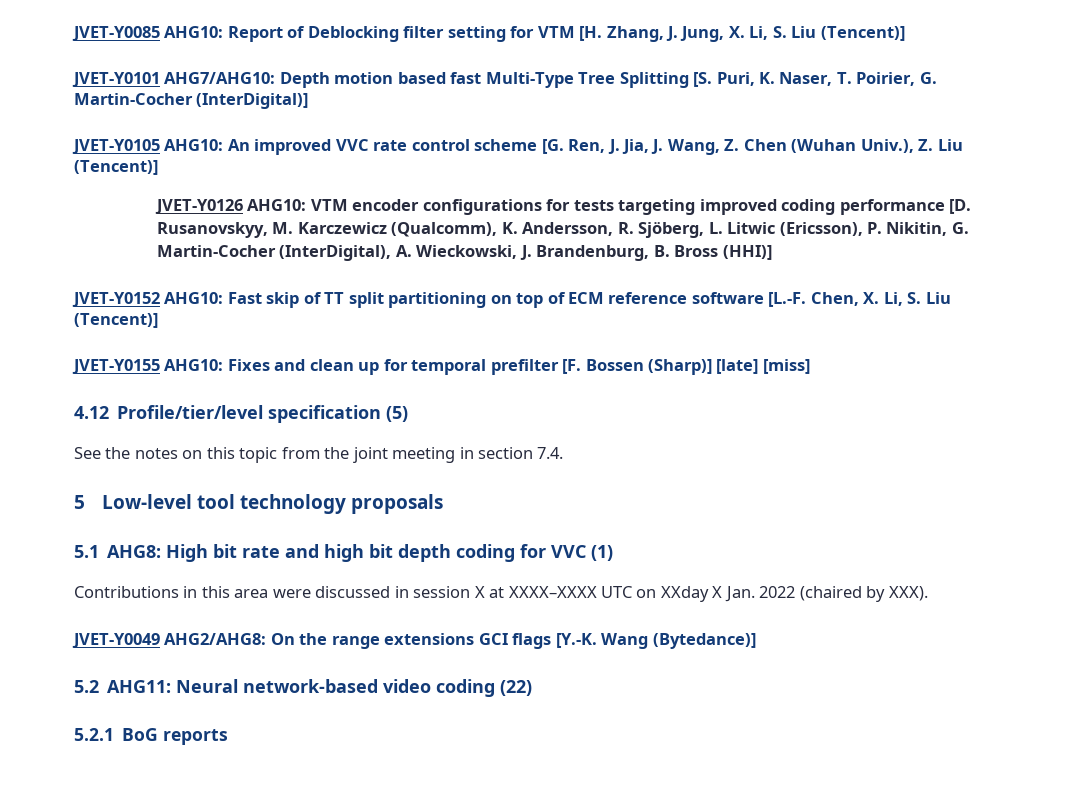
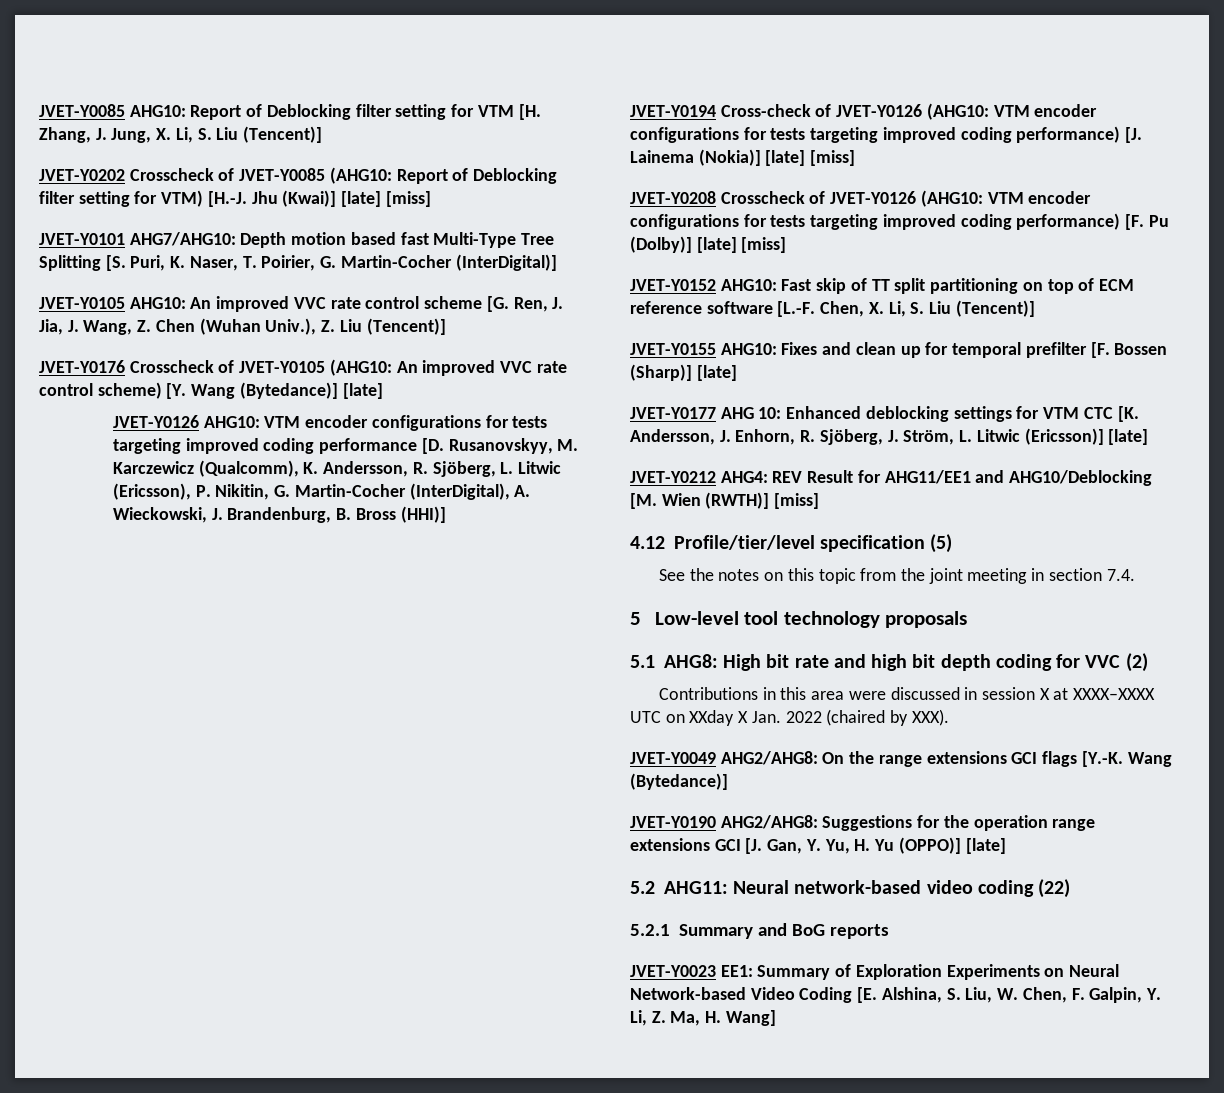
+ JVET-Y0202 Crosscheck of JVET-Y0085 (AHG10: Report of Deblocking filter setting for VTM) [H.-J. Jhu (Kwai)] [late] [miss]
+ JVET-Y0176 Crosscheck of JVET-Y0105 (AHG10: An improved VVC rate control scheme) [Y. Wang (Bytedance)] [late]
+ JVET-Y0194 Cross-check of JVET-Y0126 (AHG10: VTM encoder configurations for tests targeting improved coding performance) [J. Lainema (Nokia)] [late] [miss]
+ JVET-Y0208 Crosscheck of JVET-Y0126 (AHG10: VTM encoder configurations for tests targeting improved coding performance) [F. Pu (Dolby)] [late] [miss]
- JVET-Y0155 AHG10: Fixes and clean up for temporal prefilter [F. Bossen (Sharp)] [late] [miss]
+ JVET-Y0155 AHG10: Fixes and clean up for temporal prefilter [F. Bossen (Sharp)] [late]
+ JVET-Y0177 AHG 10: Enhanced deblocking settings for VTM CTC [K. Andersson, J. Enhorn, R. Sjöberg, J. Ström, L. Litwic (Ericsson)] [late]
+ JVET-Y0212 AHG4: REV Result for AHG11/EE1 and AHG10/Deblocking [M. Wien (RWTH)] [miss]
- 5.1 AHG8: High bit rate and high bit depth coding for VVC (1)
+ 5.1 AHG8: High bit rate and high bit depth coding for VVC (2)
+ JVET-Y0190 AHG2/AHG8: Suggestions for the operation range extensions GCI [J. Gan, Y. Yu, H. Yu (OPPO)] [late]
- 5.2.1 BoG reports
+ 5.2.1 Summary and BoG reports
+ JVET-Y0023 EE1: Summary of Exploration Experiments on Neural Network-based Video Coding [E. Alshina, S. Liu, W. Chen, F. Galpin, Y. Li, Z. Ma, H. Wang]

